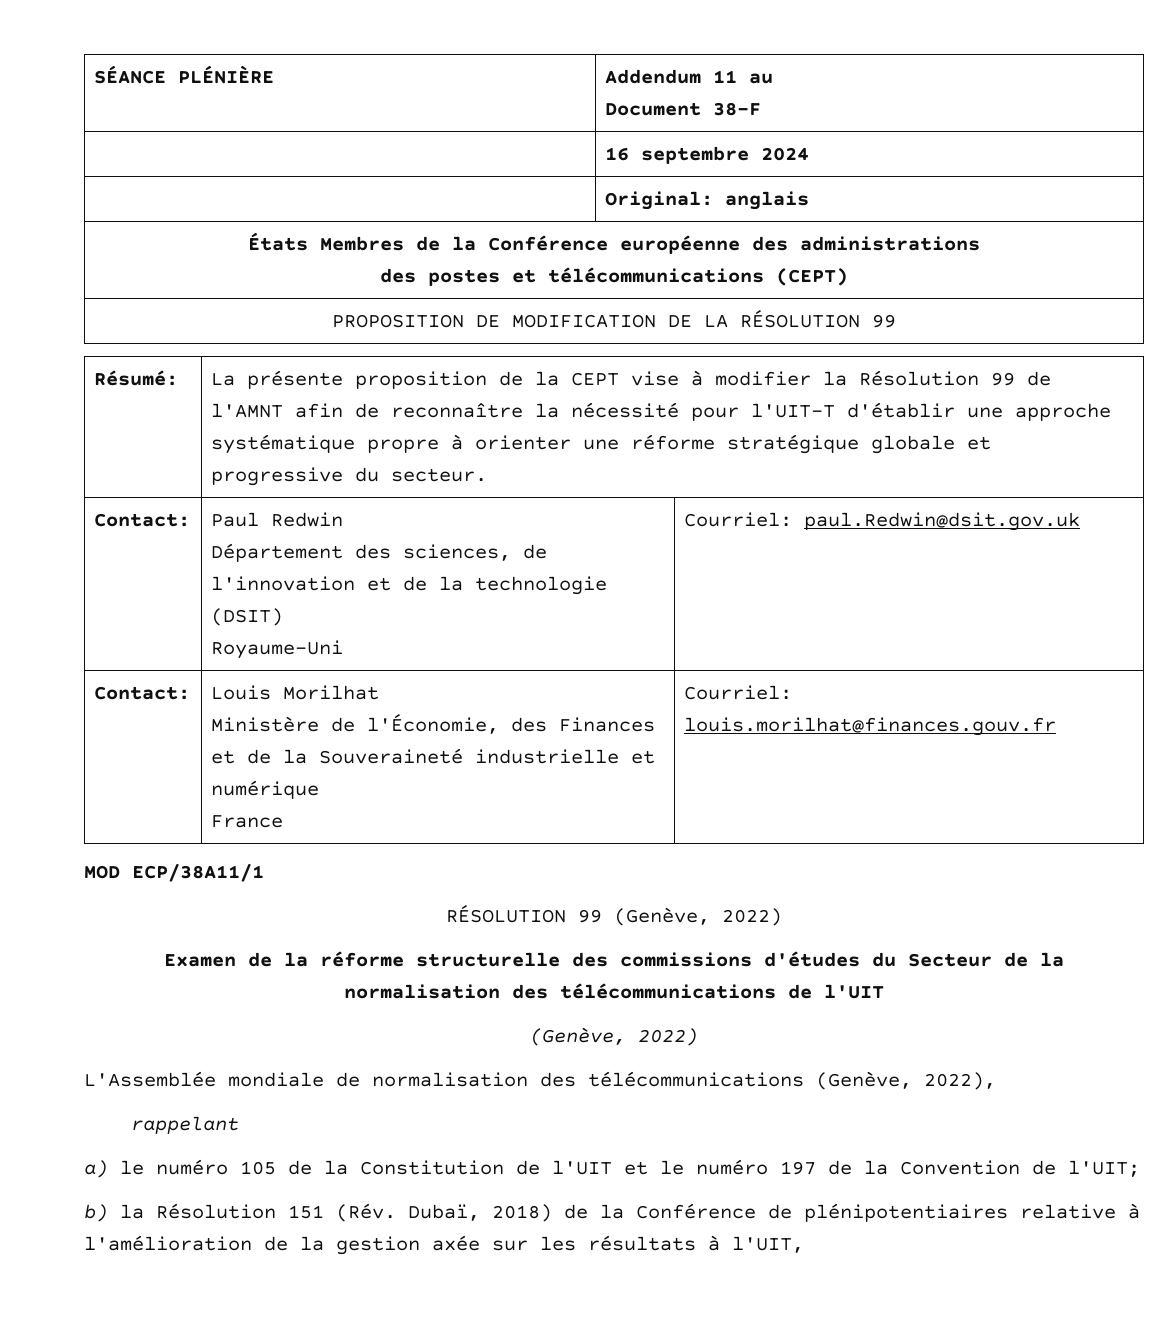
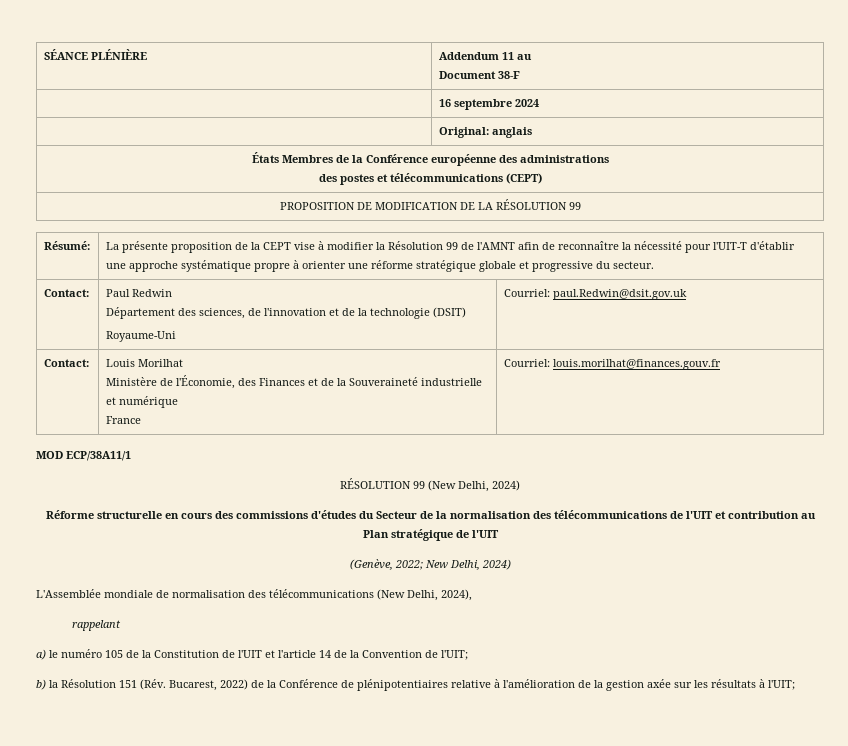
- RÉSOLUTION 99 (Genève, 2022)
- Examen de la réforme structurelle des commissions d'études du Secteur de la normalisation des télécommunications de l'UIT
- (Genève, 2022)
+ RÉSOLUTION 99 (New Delhi, 2024)
+ Réforme structurelle en cours des commissions d'études du Secteur de la normalisation des télécommunications de l'UIT et contribution au Plan stratégique de l'UIT
+ (Genève, 2022; New Delhi, 2024)
- L'Assemblée mondiale de normalisation des télécommunications (Genève, 2022),
+ L'Assemblée mondiale de normalisation des télécommunications (New Delhi, 2024),
- a) le numéro 105 de la Constitution de l'UIT et le numéro 197 de la Convention de l'UIT;
+ a) le numéro 105 de la Constitution de l'UIT et l'article 14 de la Convention de l'UIT;
- b) la Résolution 151 (Rév. Dubaï, 2018) de la Conférence de plénipotentiaires relative à l'amélioration de la gestion axée sur les résultats à l'UIT,
+ b) la Résolution 151 (Rév. Bucarest, 2022) de la Conférence de plénipotentiaires relative à l'amélioration de la gestion axée sur les résultats à l'UIT;

